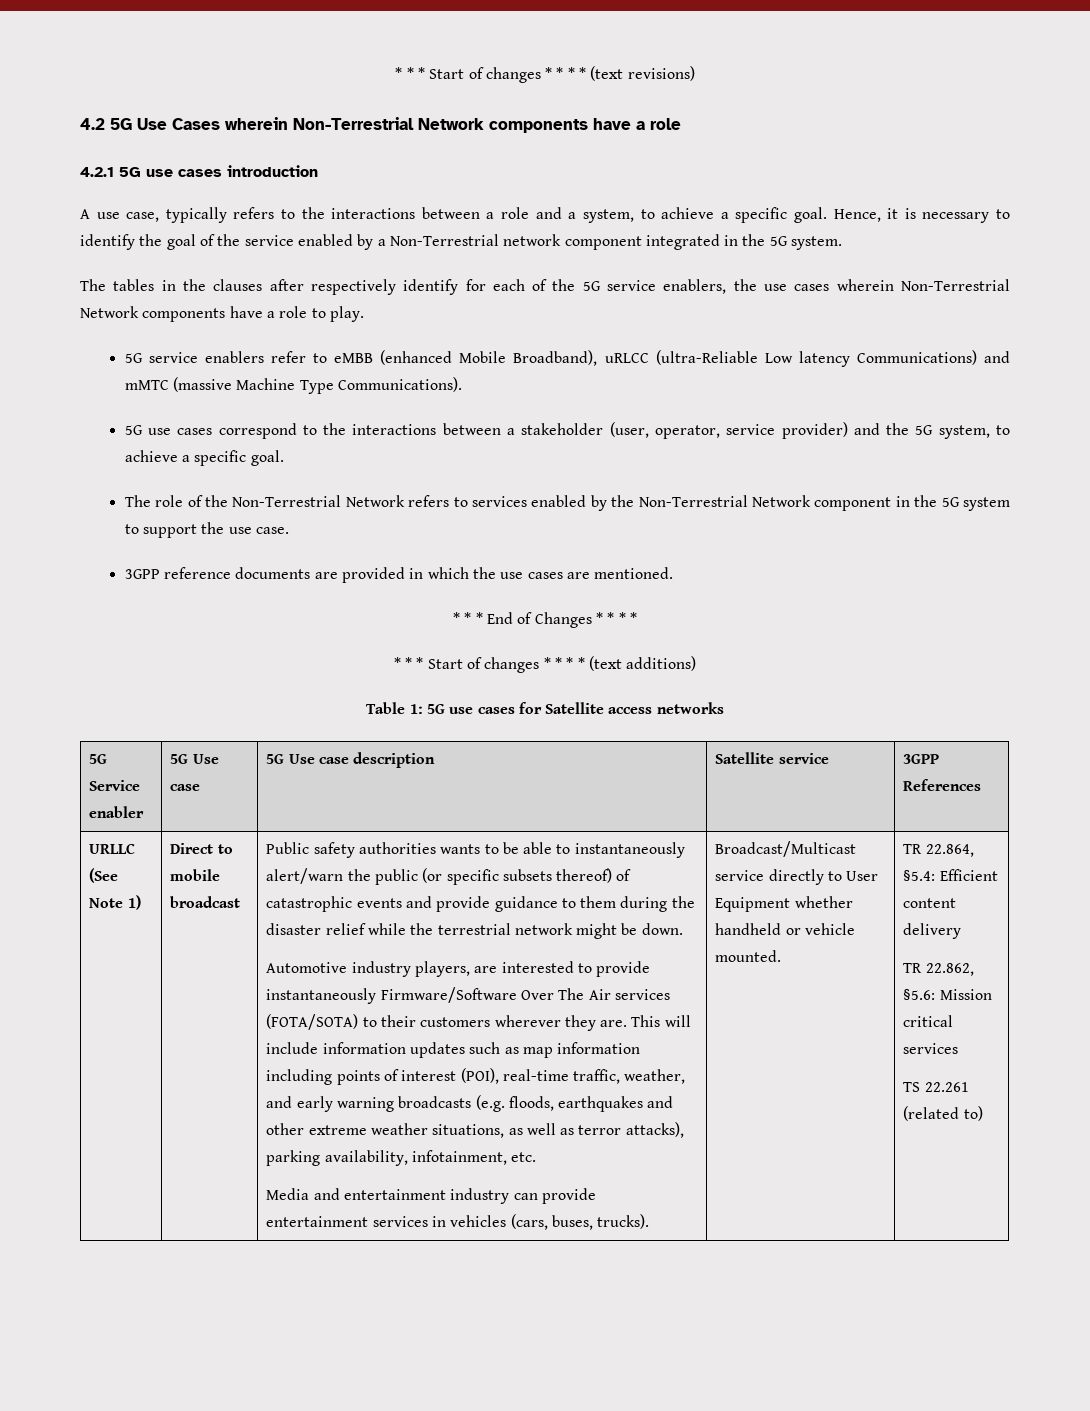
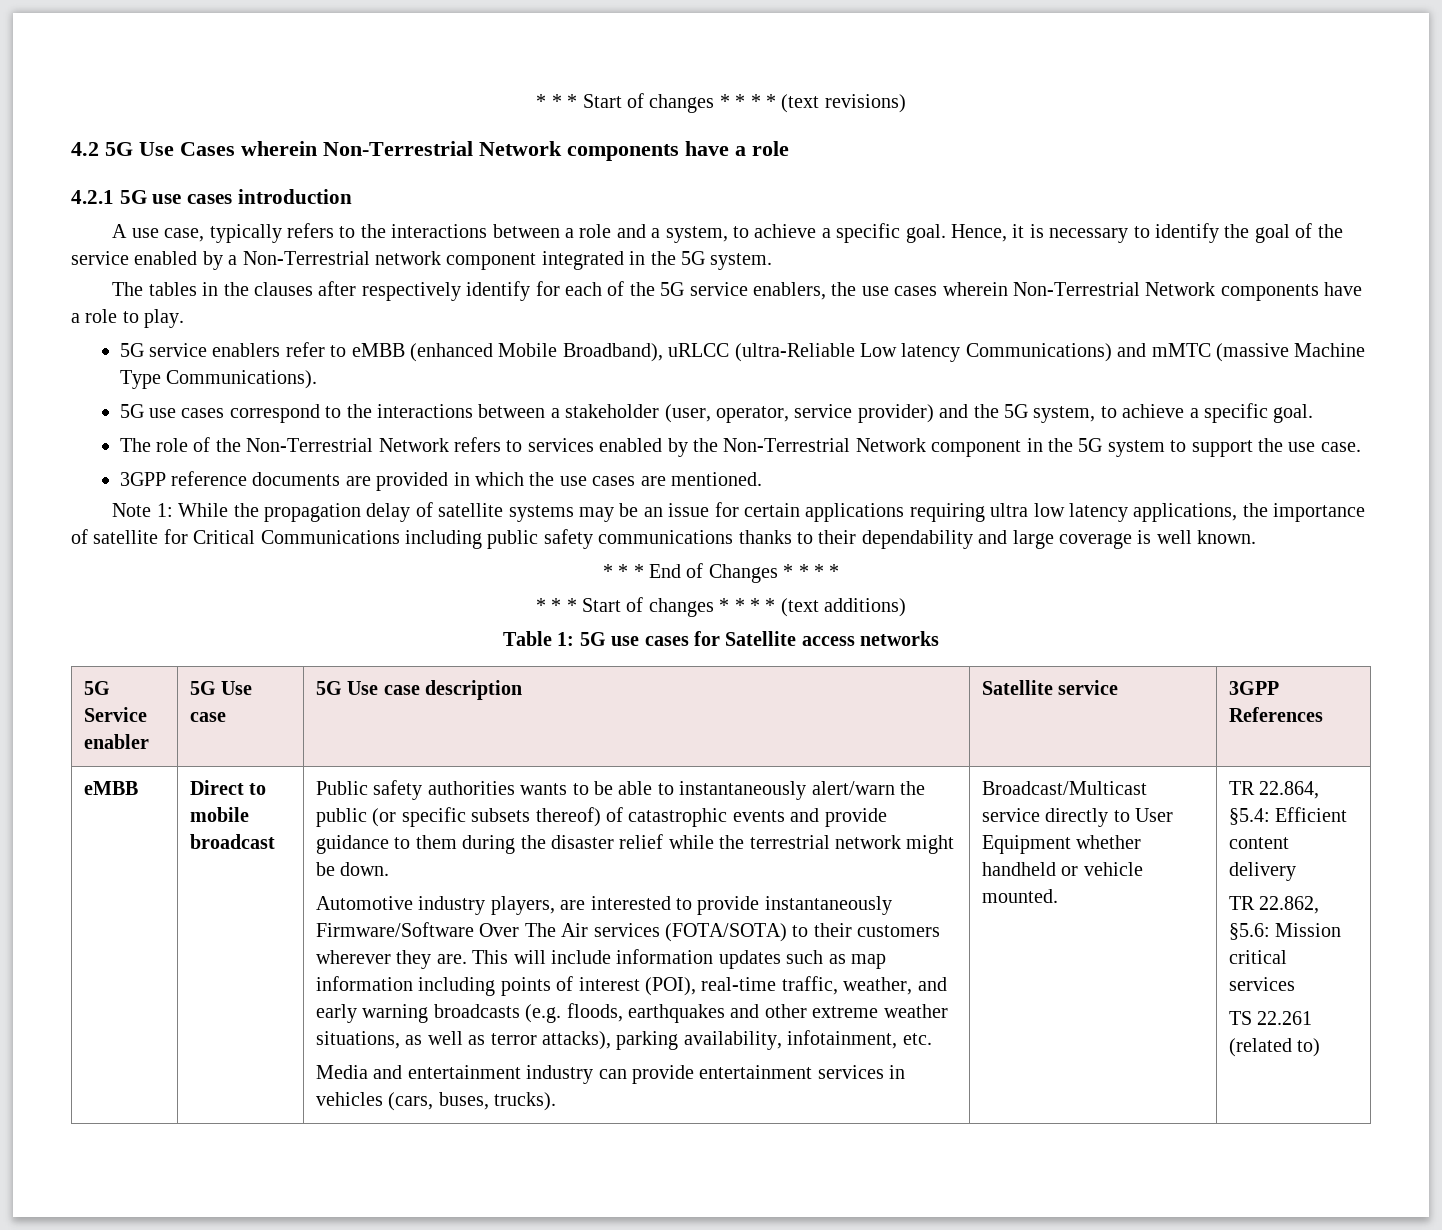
+ Note 1: While the propagation delay of satellite systems may be an issue for certain applications requiring ultra low latency applications, the importance of satellite for Critical Communications including public safety communications thanks to their dependability and large coverage is well known.
  5G Service enabler | 5G Use case | 5G Use case description | Satellite service | 3GPP References
- URLLC (See Note 1)
+ eMBB

